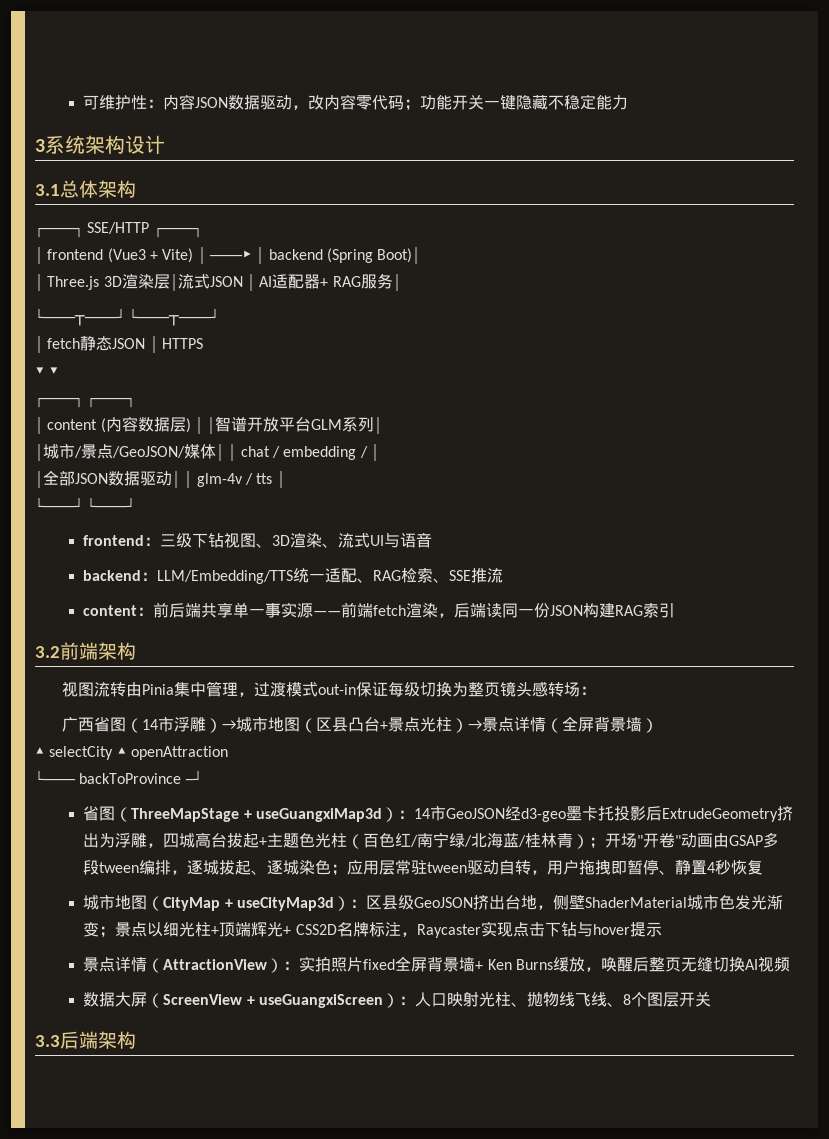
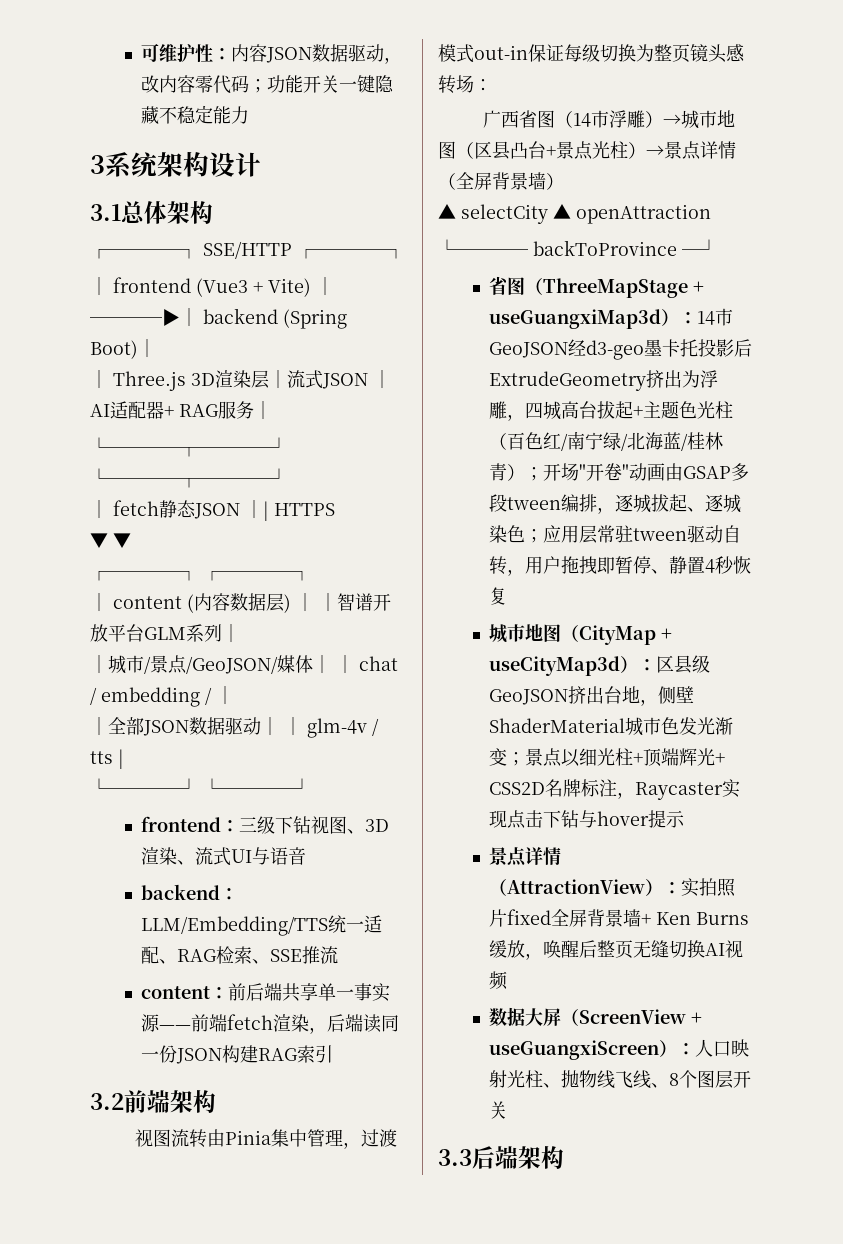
- │ frontend (Vue3 + Vite) │ ────▶ │ backend (Spring Boot)│
+ │ frontend (Vue3 + Vite) │ ────▶│ backend (Spring Boot)│
- │ fetch静态JSON │ HTTPS
+ │ fetch静态JSON │| HTTPS
- │全部JSON数据驱动│ │ glm-4v / tts │
+ │全部JSON数据驱动│ │ glm-4v / tts |

